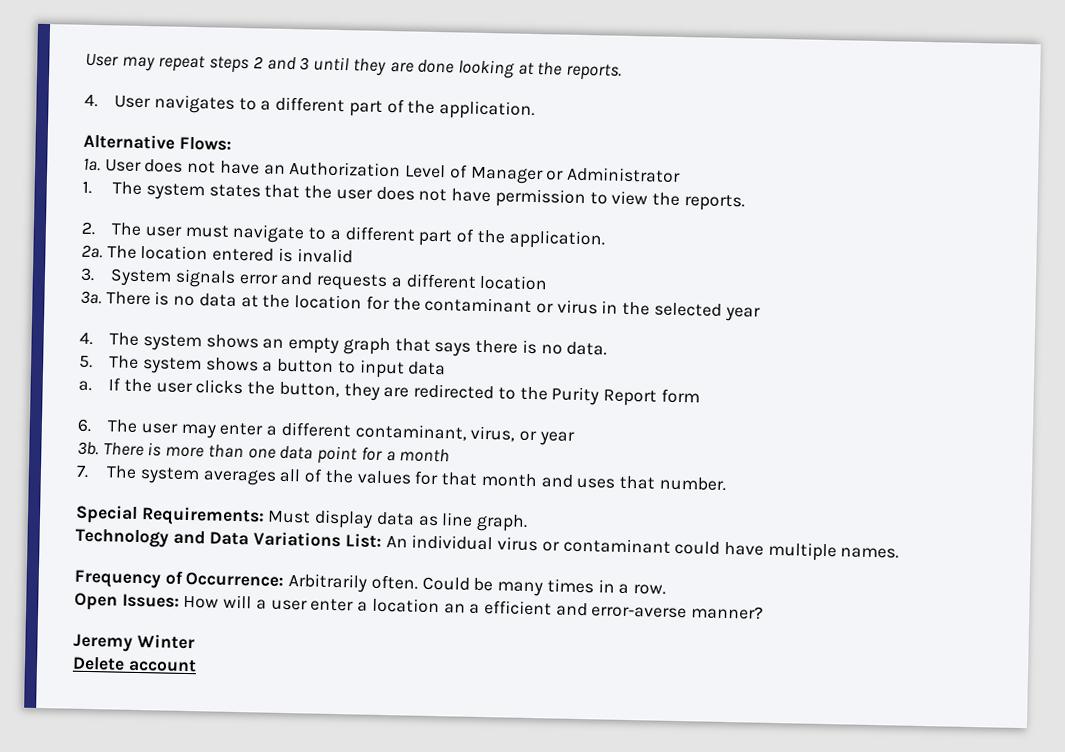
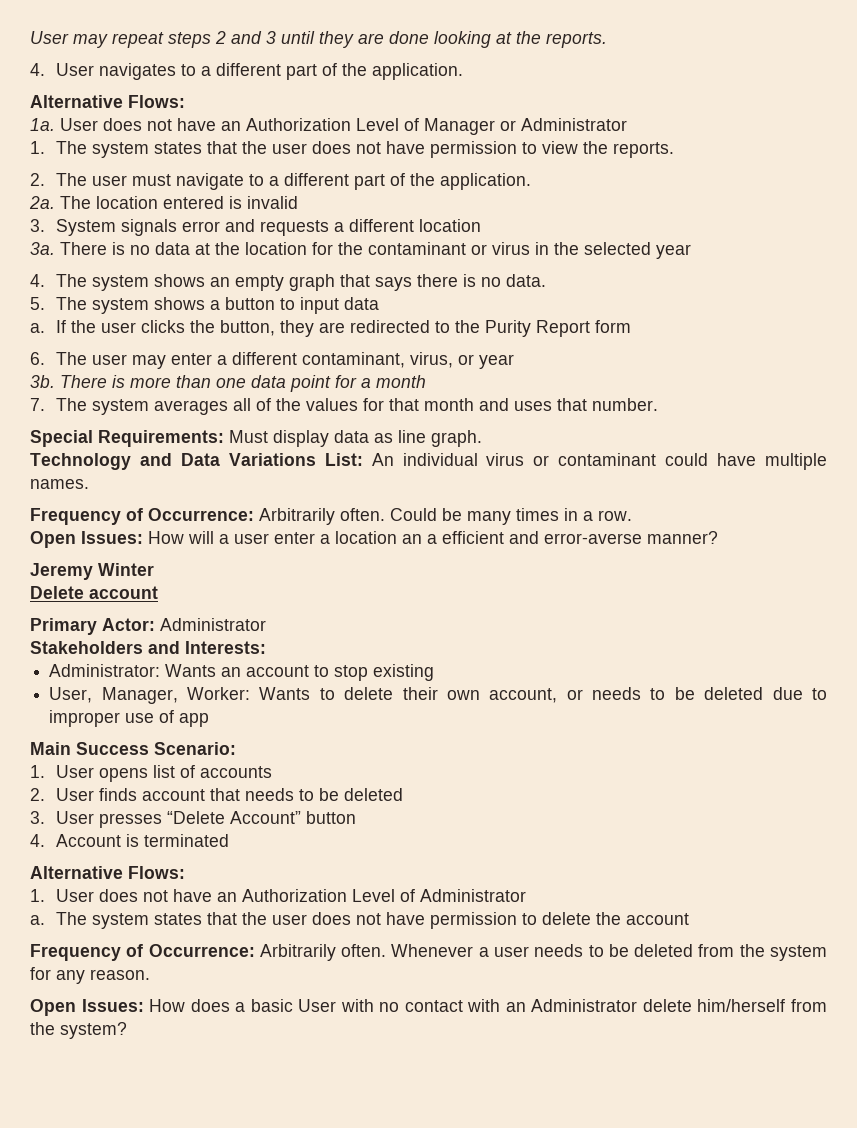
+ Primary Actor: Administrator
+ Stakeholders and Interests:
+ Administrator: Wants an account to stop existing
+ User, Manager, Worker: Wants to delete their own account, or needs to be deleted due to improper use of app
+ Main Success Scenario:
+ 1. User opens list of accounts
+ 2. User finds account that needs to be deleted
+ 3. User presses “Delete Account” button
+ 4. Account is terminated
+ Alternative Flows:
+ 1. User does not have an Authorization Level of Administrator
+ a. The system states that the user does not have permission to delete the account
+ Frequency of Occurrence: Arbitrarily often. Whenever a user needs to be deleted from the system for any reason.
+ Open Issues: How does a basic User with no contact with an Administrator delete him/herself from the system?

